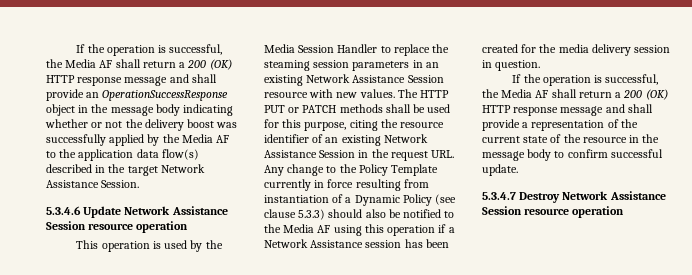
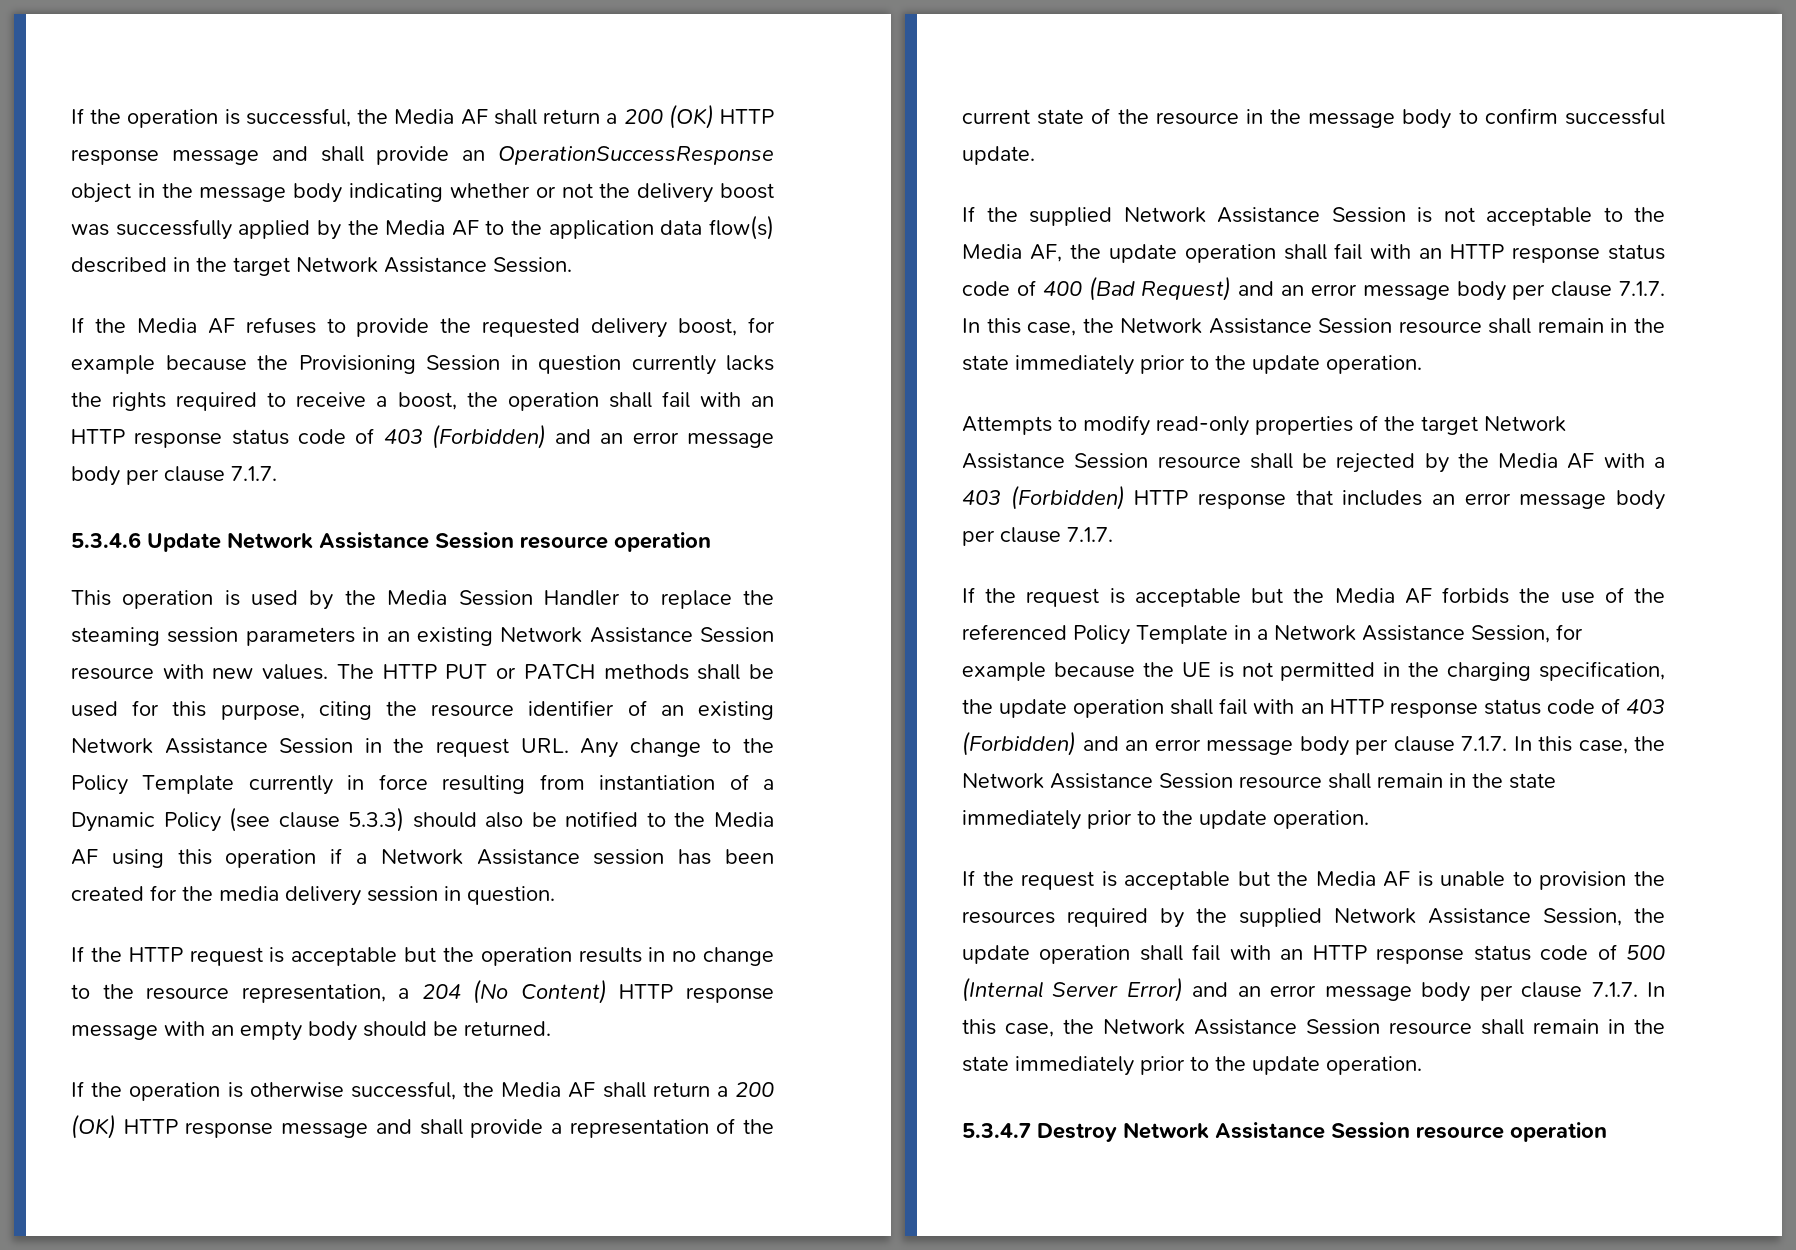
+ If the Media AF refuses to provide the requested delivery boost, for example because the Provisioning Session in question currently lacks the rights required to receive a boost, the operation shall fail with an HTTP response status code of 403 (Forbidden) and an error message body per clause 7.1.7.
- If the operation is successful, the Media AF shall return a 200 (OK) HTTP response message and shall provide a representation of the current state of the resource in the message body to confirm successful update.
+ If the HTTP request is acceptable but the operation results in no change to the resource representation, a 204 (No Content) HTTP response message with an empty body should be returned.
+ If the operation is otherwise successful, the Media AF shall return a 200 (OK) HTTP response message and shall provide a representation of the current state of the resource in the message body to confirm successful update.
+ If the supplied Network Assistance Session is not acceptable to the Media AF, the update operation shall fail with an HTTP response status code of 400 (Bad Request) and an error message body per clause 7.1.7. In this case, the Network Assistance Session resource shall remain in the state immediately prior to the update operation.
+ Attempts to modify read-only properties of the target Network Assistance Session resource shall be rejected by the Media AF with a 403 (Forbidden) HTTP response that includes an error message body per clause 7.1.7.
+ If the request is acceptable but the Media AF forbids the use of the referenced Policy Template in a Network Assistance Session, for example because the UE is not permitted in the charging specification, the update operation shall fail with an HTTP response status code of 403 (Forbidden) and an error message body per clause 7.1.7. In this case, the Network Assistance Session resource shall remain in the state immediately prior to the update operation.
+ If the request is acceptable but the Media AF is unable to provision the resources required by the supplied Network Assistance Session, the update operation shall fail with an HTTP response status code of 500 (Internal Server Error) and an error message body per clause 7.1.7. In this case, the Network Assistance Session resource shall remain in the state immediately prior to the update operation.

